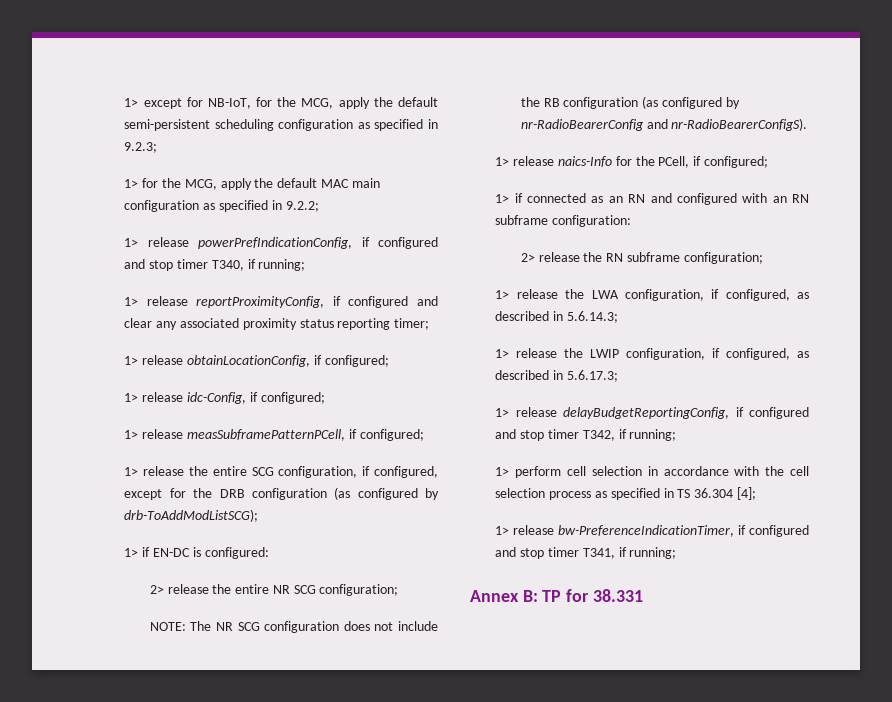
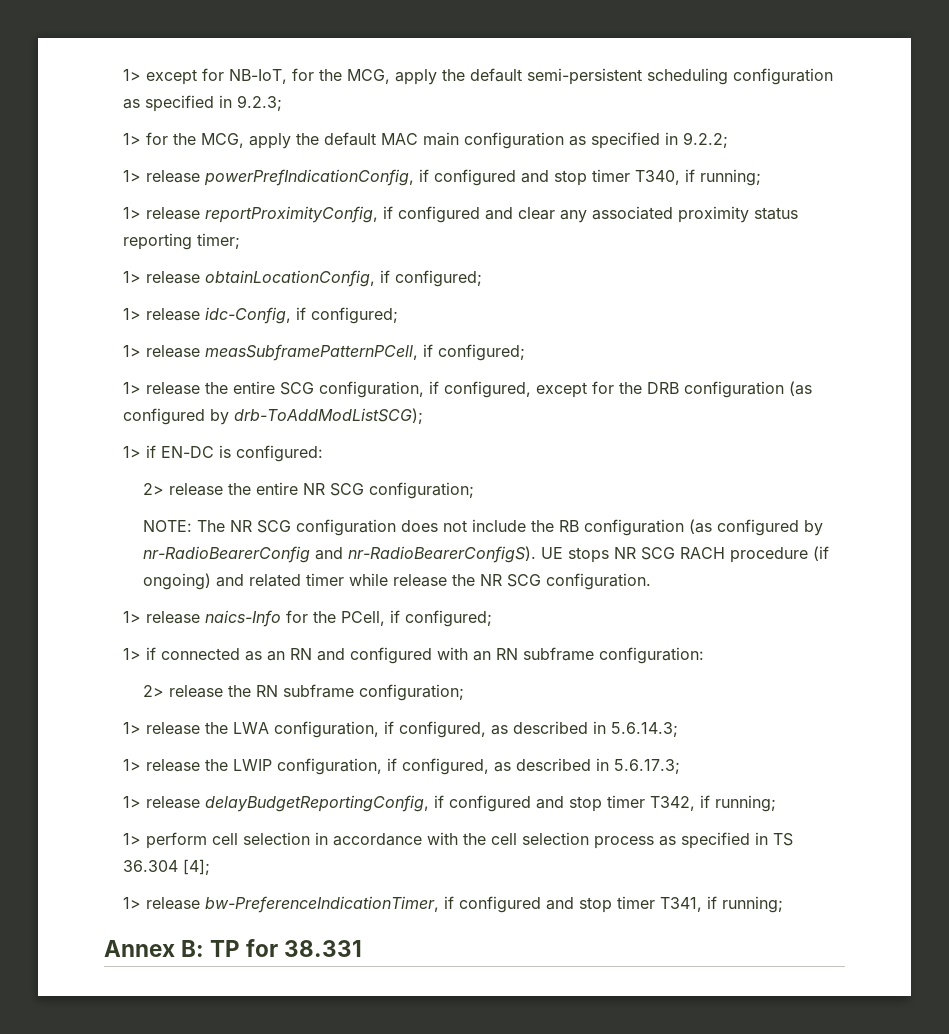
+ UE stops NR SCG RACH procedure (if ongoing) and related timer while release the NR SCG configuration.

